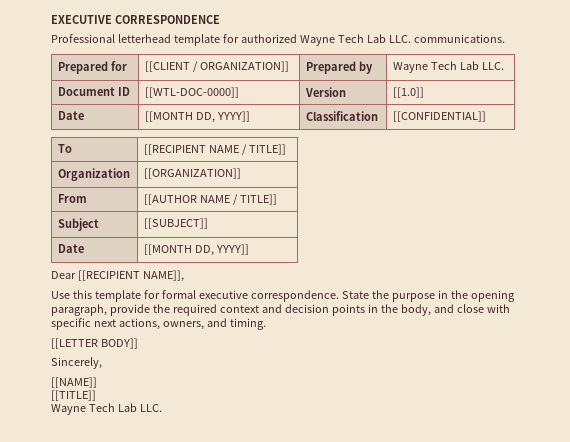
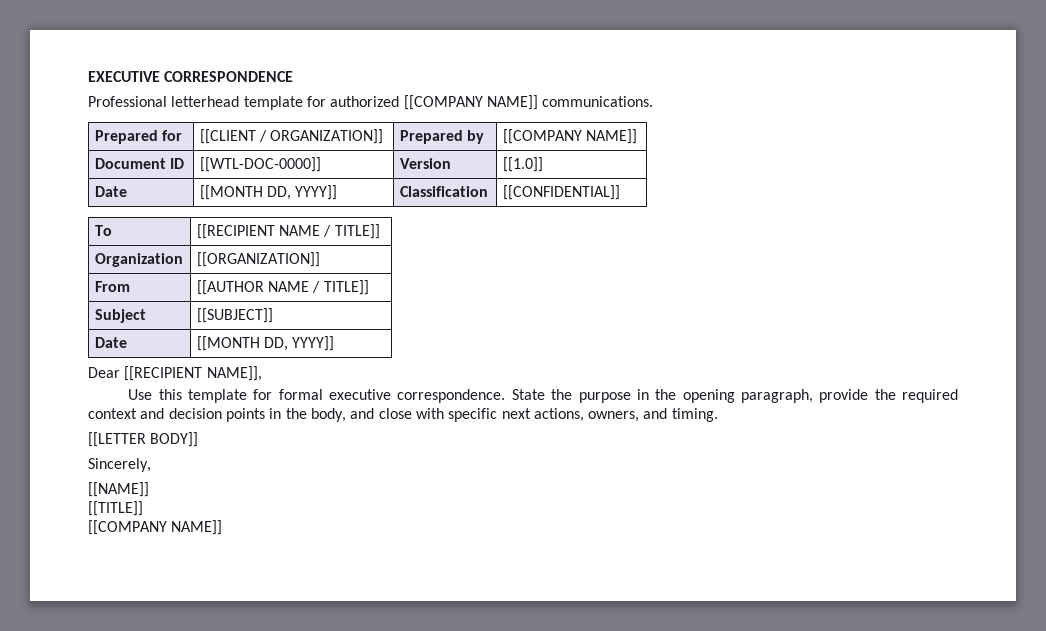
- Professional letterhead template for authorized Wayne Tech Lab LLC. communications.
+ Professional letterhead template for authorized [[COMPANY NAME]] communications.
- Prepared for | [[CLIENT / ORGANIZATION]] | Prepared by | Wayne Tech Lab LLC.
+ Prepared for | [[CLIENT / ORGANIZATION]] | Prepared by | [[COMPANY NAME]]
  [[TITLE]]
- Wayne Tech Lab LLC.
+ [[COMPANY NAME]]

